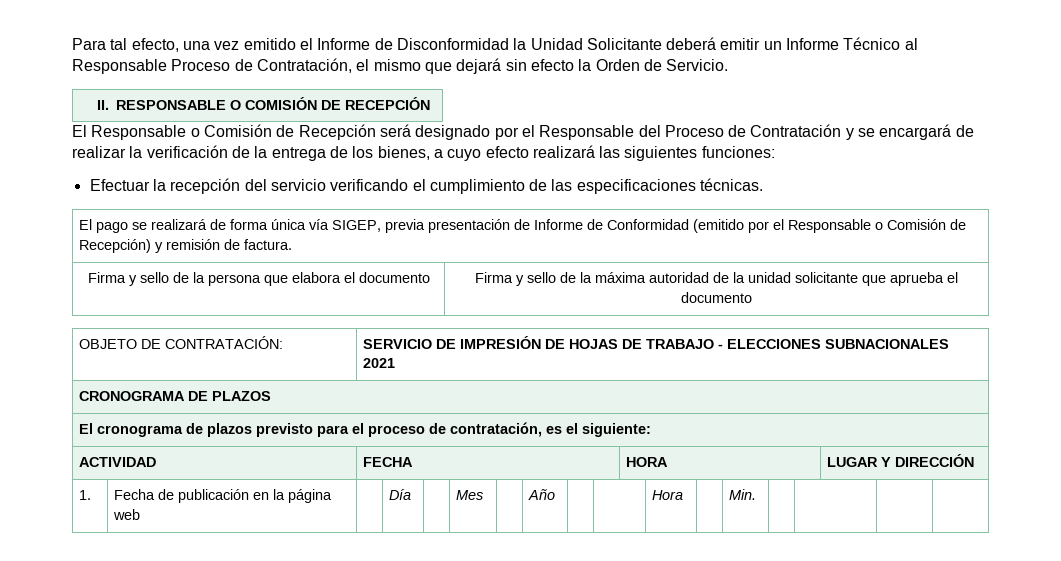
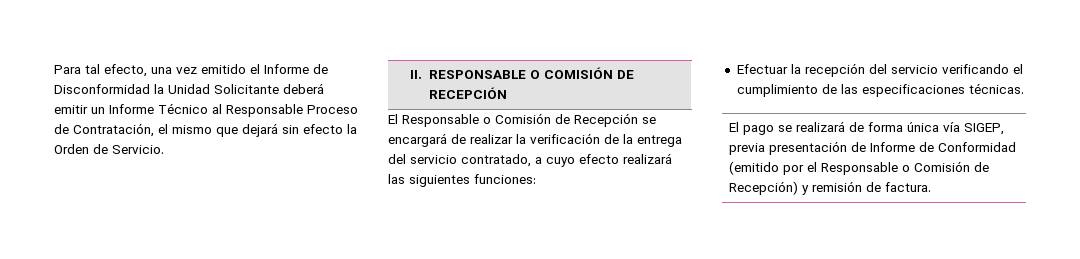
- El Responsable o Comisión de Recepción será designado por el Responsable del Proceso de Contratación y se encargará de realizar la verificación de la entrega de los bienes, a cuyo efecto realizará las siguientes funciones:
+ El Responsable o Comisión de Recepción se encargará de realizar la verificación de la entrega del servicio contratado, a cuyo efecto realizará las siguientes funciones:
- Firma y sello de la persona que elabora el documento | Firma y sello de la máxima autoridad de la unidad solicitante que aprueba el documento
- OBJETO DE CONTRATACIÓN: | SERVICIO DE IMPRESIÓN DE HOJAS DE TRABAJO - ELECCIONES SUBNACIONALES 2021
- CRONOGRAMA DE PLAZOS
- El cronograma de plazos previsto para el proceso de contratación, es el siguiente:
- ACTIVIDAD | FECHA | HORA | LUGAR Y DIRECCIÓN
- 1. | Fecha de publicación en la página web | | Día | | Mes | | Año | | | Hora | | Min. | | | |

